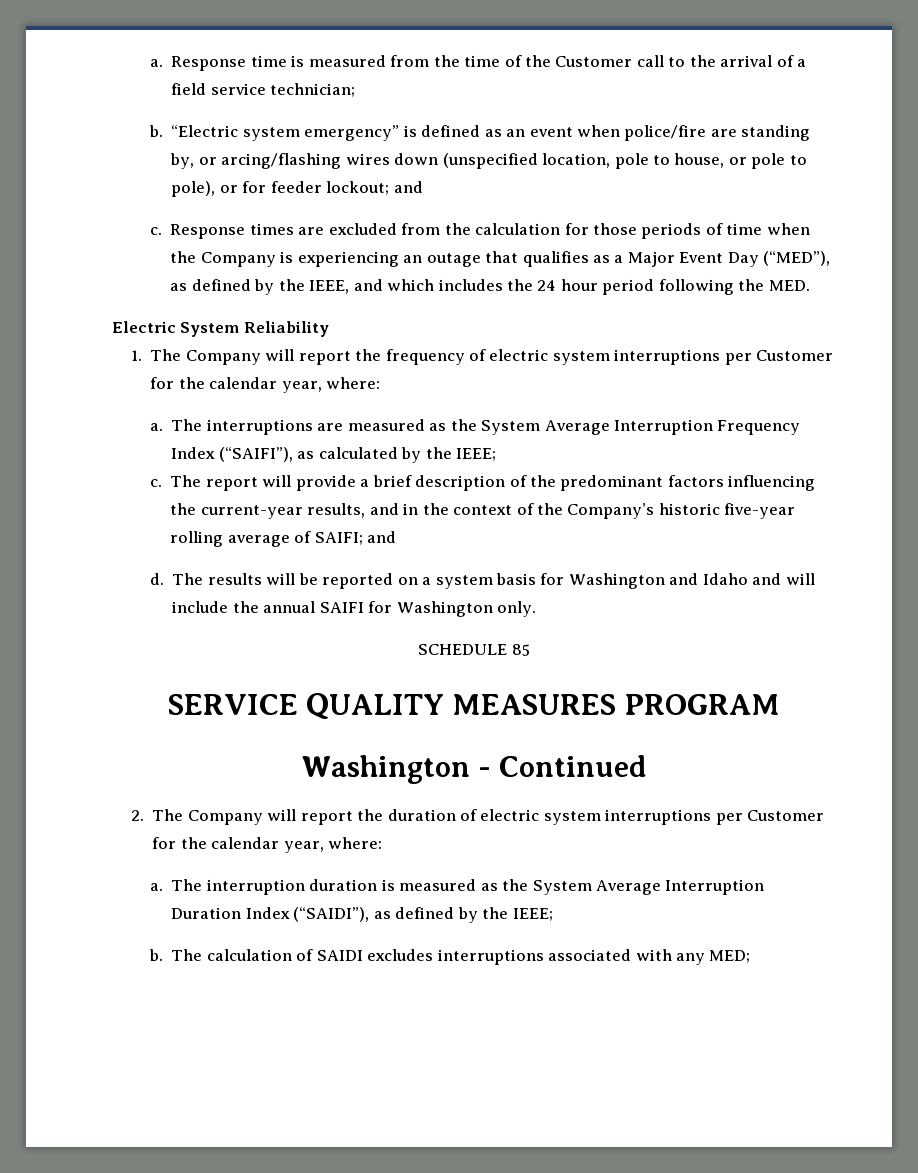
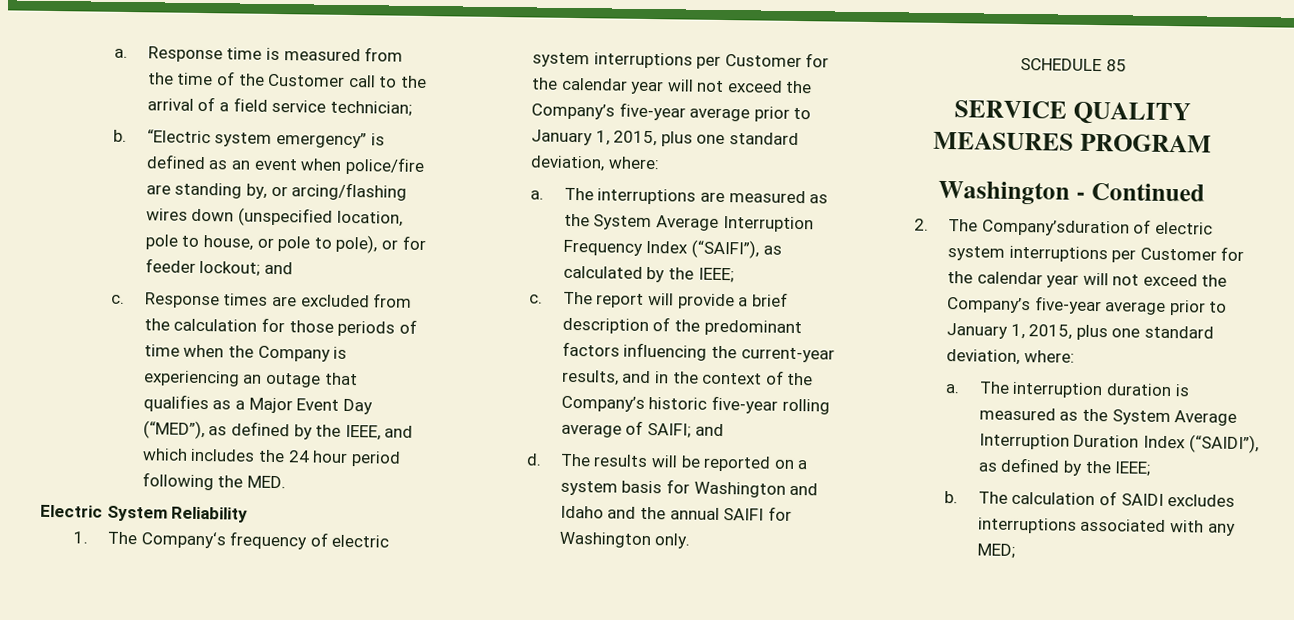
- 1. The Company will report the frequency of electric system interruptions per Customer for the calendar year, where:
+ 1. The Company‘s frequency of electric system interruptions per Customer for the calendar year will not exceed the Company’s five-year average prior to January 1, 2015, plus one standard deviation, where:
- The results will be reported on a system basis for Washington and Idaho and will include the annual SAIFI for Washington only.
+ The results will be reported on a system basis for Washington and Idaho and the annual SAIFI for Washington only.
- 2. The Company will report the duration of electric system interruptions per Customer for the calendar year, where:
+ 2. The Company’sduration of electric system interruptions per Customer for the calendar year will not exceed the Company’s five-year average prior to January 1, 2015, plus one standard deviation, where:

